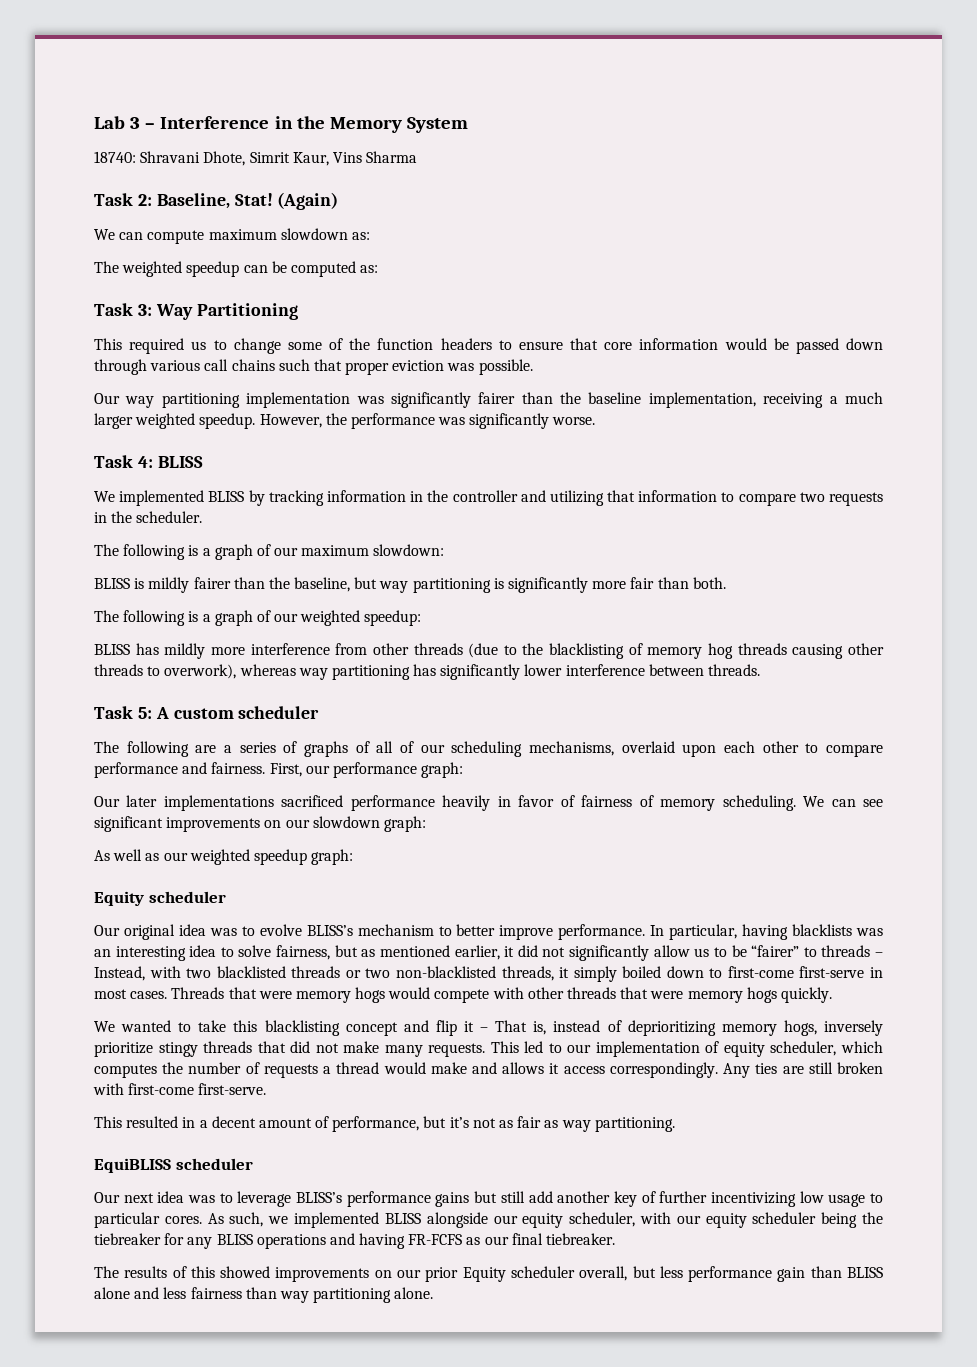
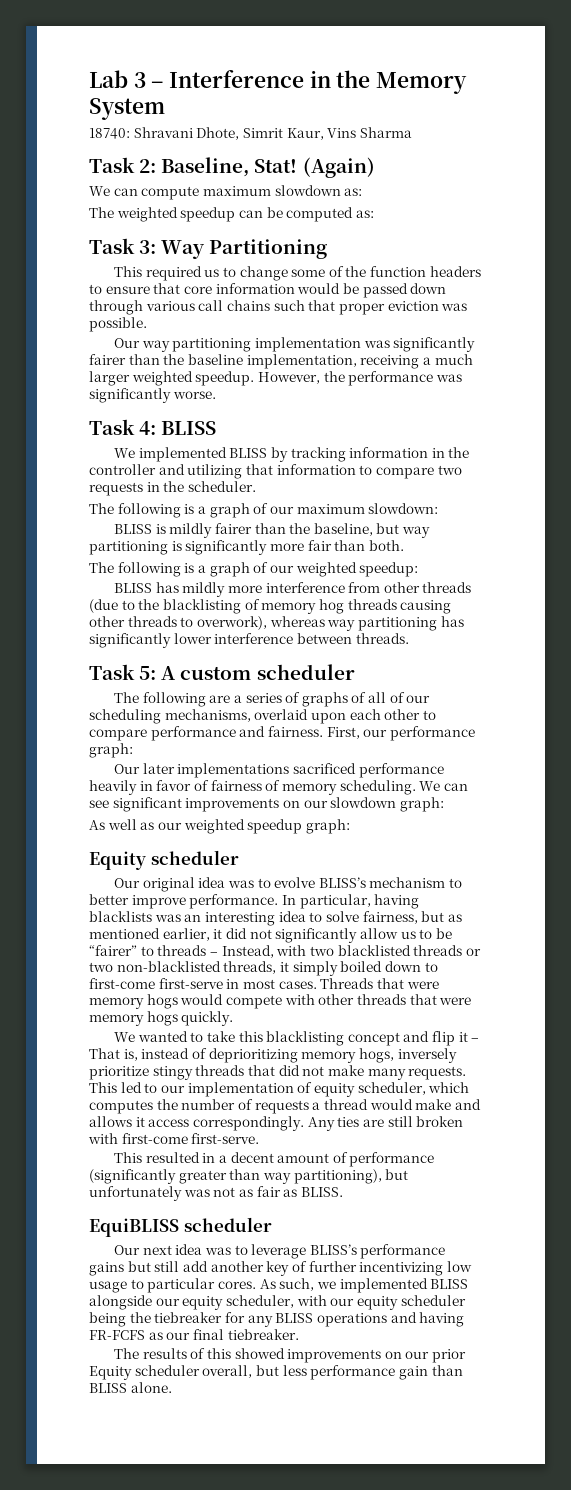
- This resulted in a decent amount of performance, but it’s not as fair as way partitioning.
+ This resulted in a decent amount of performance (significantly greater than way partitioning), but unfortunately was not as fair as BLISS.
- The results of this showed improvements on our prior Equity scheduler overall, but less performance gain than BLISS alone and less fairness than way partitioning alone.
+ The results of this showed improvements on our prior Equity scheduler overall, but less performance gain than BLISS alone.

